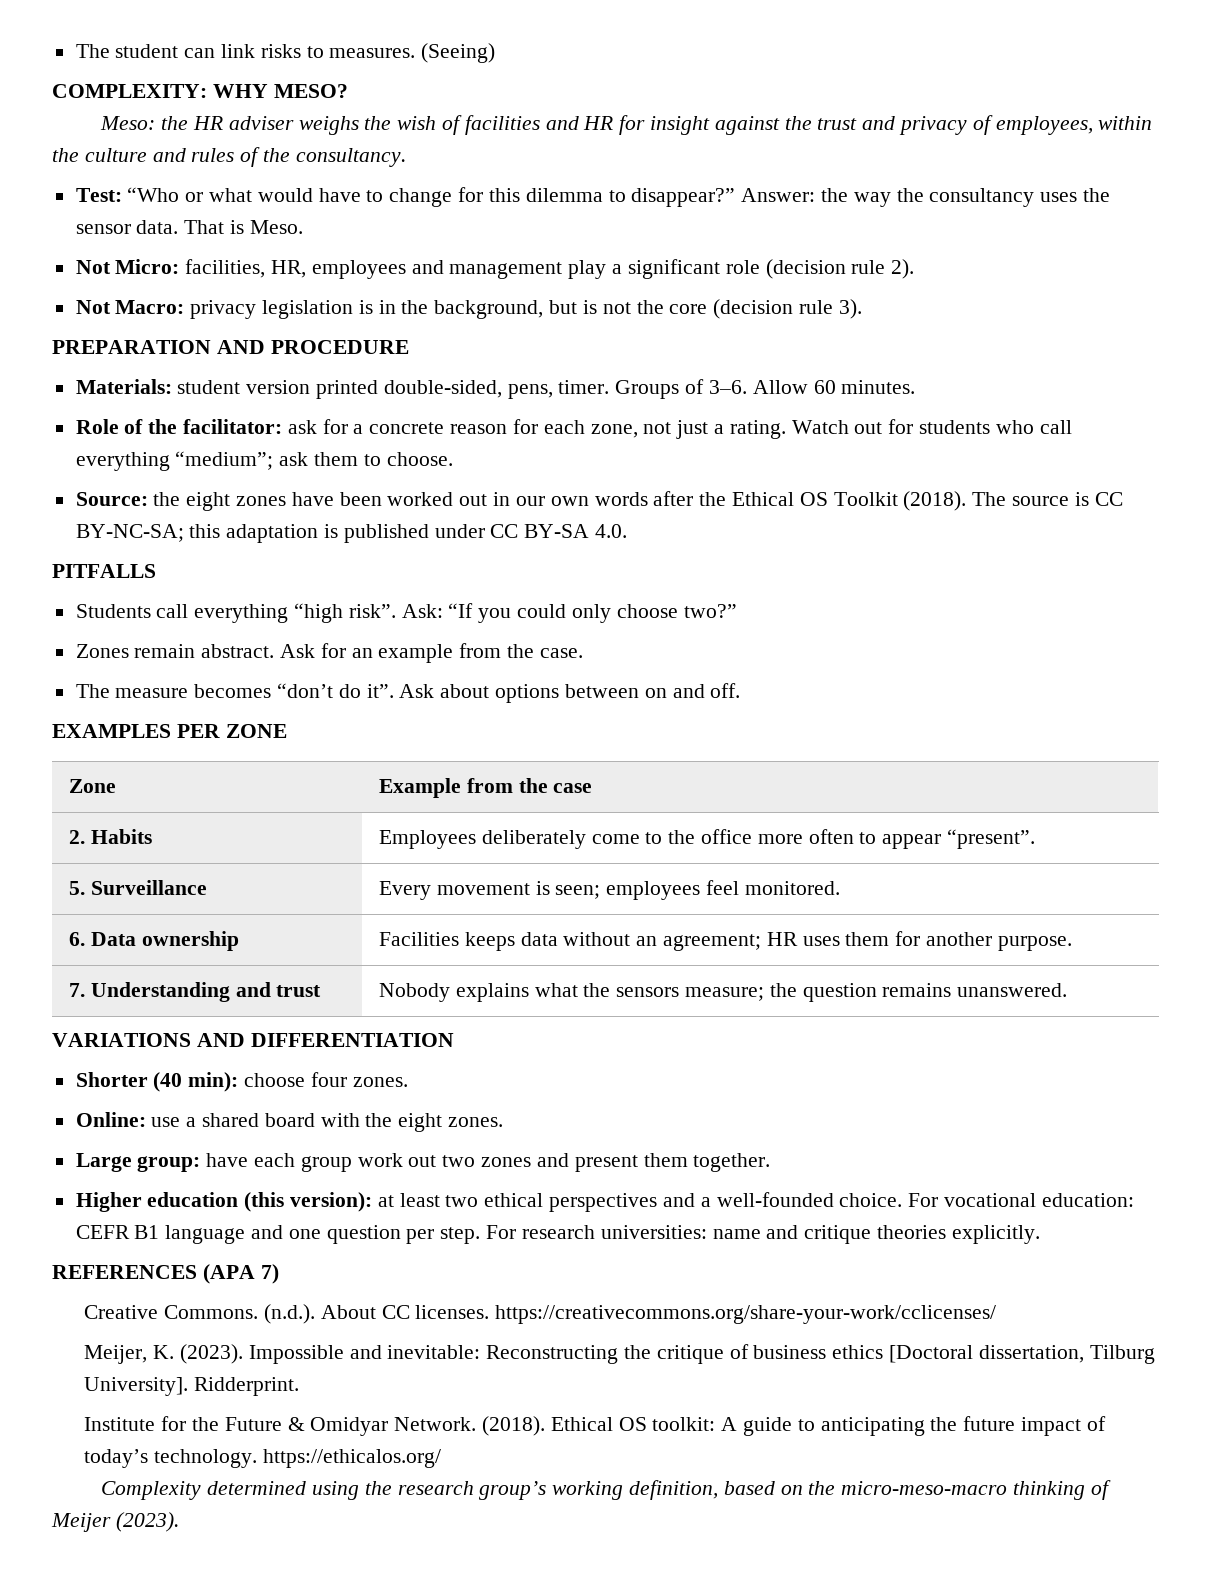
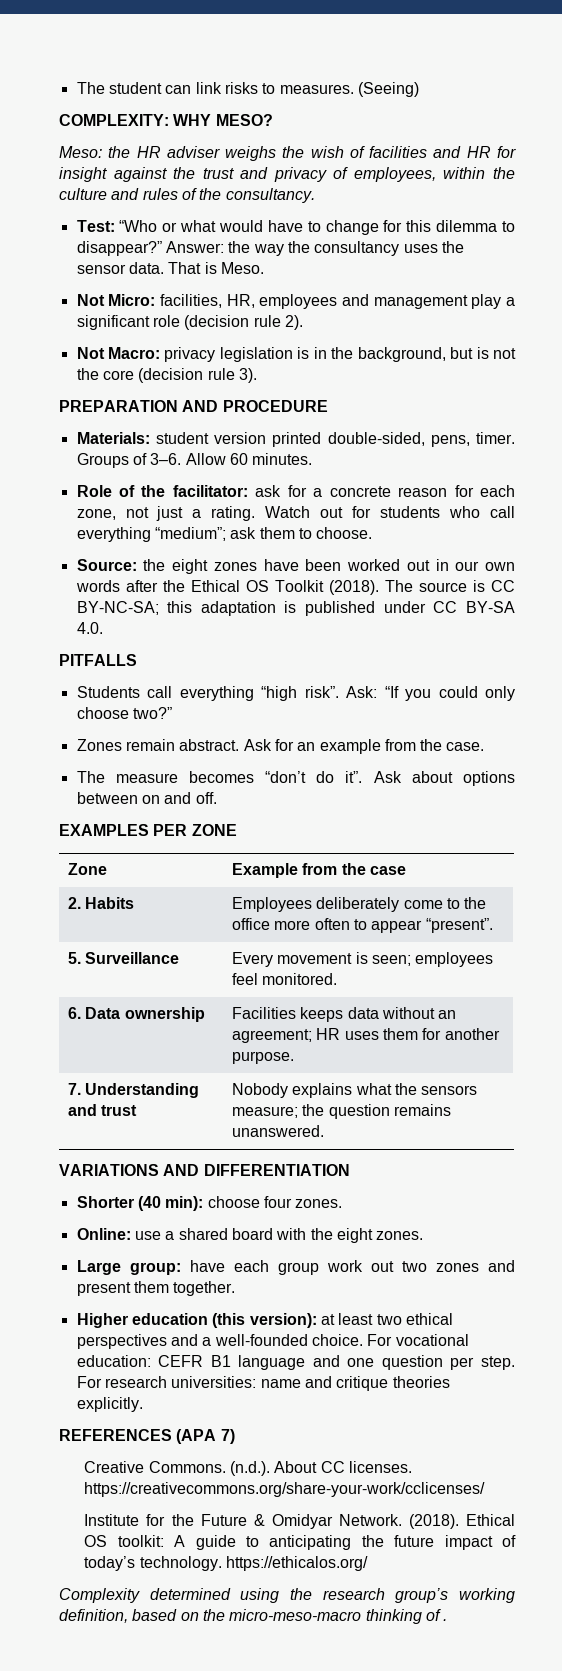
- Meijer, K. (2023). Impossible and inevitable: Reconstructing the critique of business ethics [Doctoral dissertation, Tilburg University]. Ridderprint.
- Complexity determined using the research group’s working definition, based on the micro-meso-macro thinking of Meijer (2023).
+ Complexity determined using the research group’s working definition, based on the micro-meso-macro thinking of .

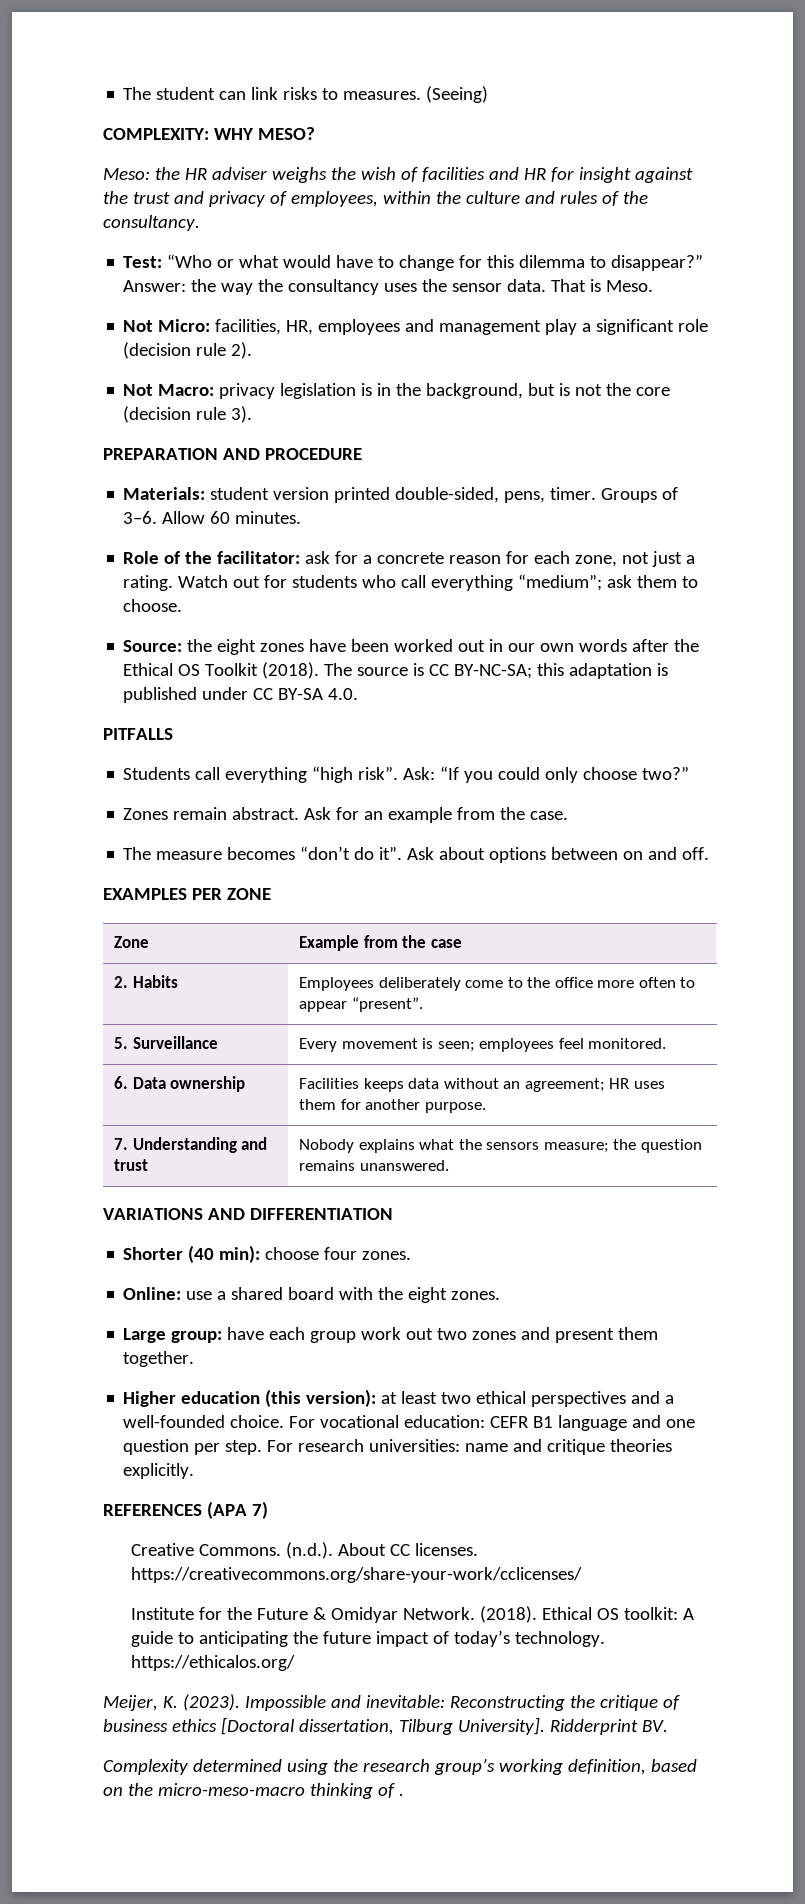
+ Meijer, K. (2023). Impossible and inevitable: Reconstructing the critique of business ethics [Doctoral dissertation, Tilburg University]. Ridderprint BV.

